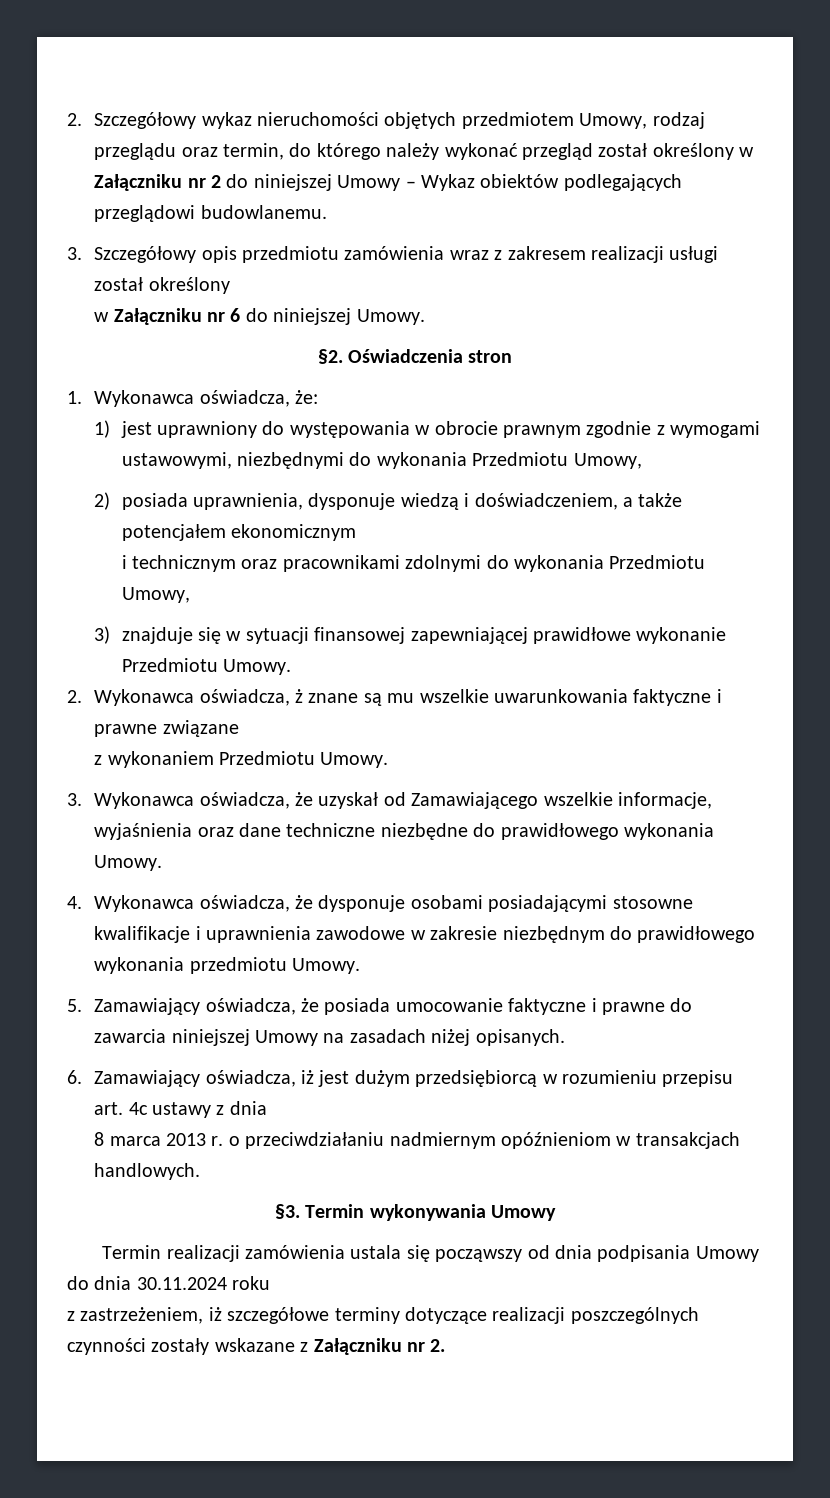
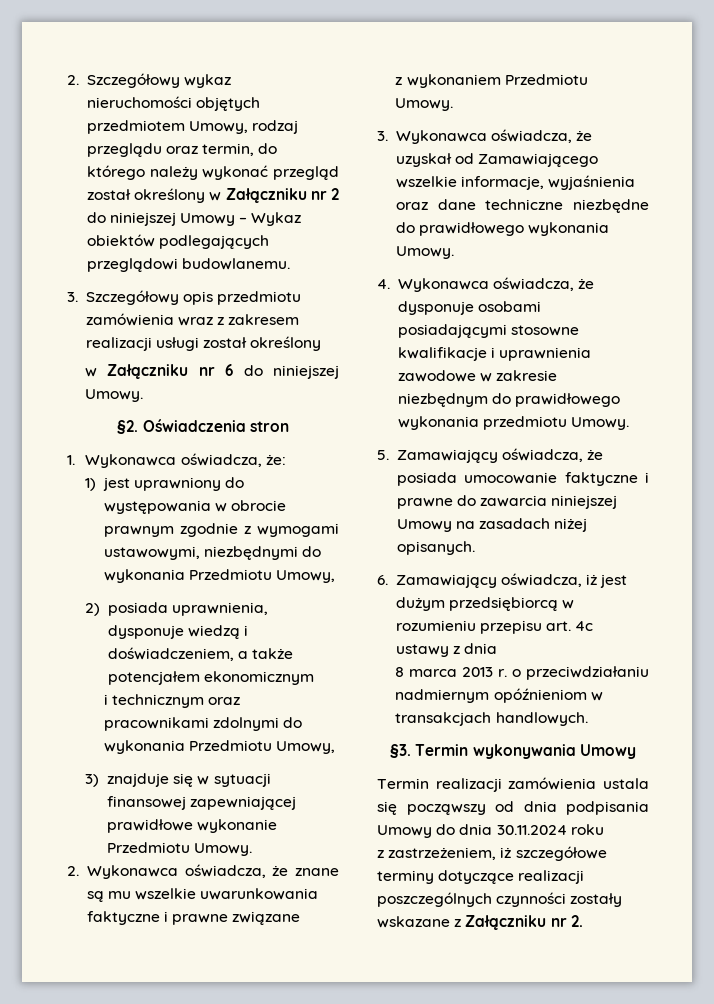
- 2. Wykonawca oświadcza, ż znane są mu wszelkie uwarunkowania faktyczne i prawne związane
+ 2. Wykonawca oświadcza, że znane są mu wszelkie uwarunkowania faktyczne i prawne związane

